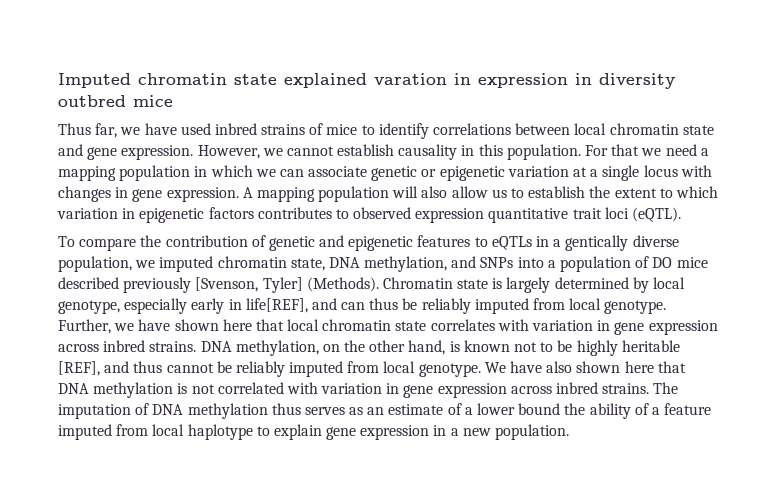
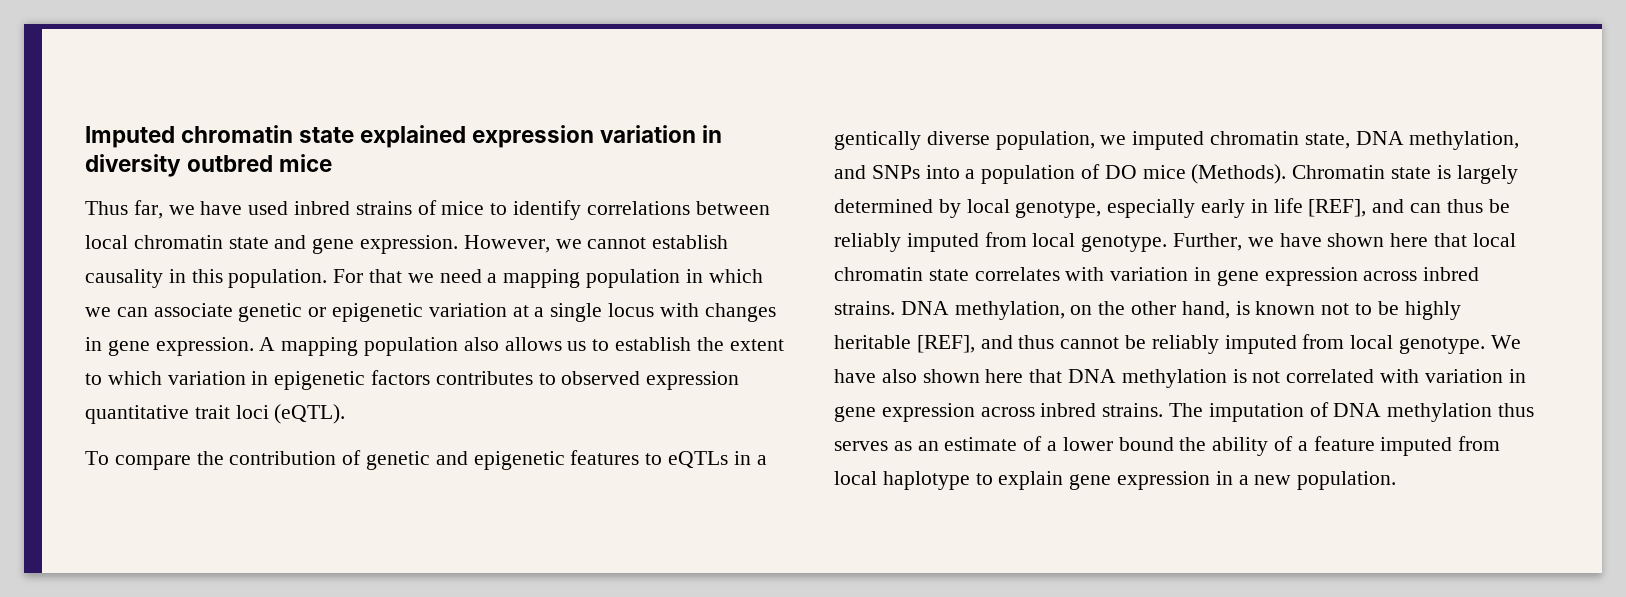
- Imputed chromatin state explained varation in expression in diversity outbred mice
+ Imputed chromatin state explained expression variation in diversity outbred mice
- A mapping population will also allow us to establish the extent to which variation in epigenetic factors contributes to observed expression quantitative trait loci (eQTL).
+ A mapping population also allows us to establish the extent to which variation in epigenetic factors contributes to observed expression quantitative trait loci (eQTL).
- To compare the contribution of genetic and epigenetic features to eQTLs in a gentically diverse population, we imputed chromatin state, DNA methylation, and SNPs into a population of DO mice described previously [Svenson, Tyler] (Methods).
+ To compare the contribution of genetic and epigenetic features to eQTLs in a gentically diverse population, we imputed chromatin state, DNA methylation, and SNPs into a population of DO mice (Methods).
- Chromatin state is largely determined by local genotype, especially early in life[REF], and can thus be reliably imputed from local genotype.
+ Chromatin state is largely determined by local genotype, especially early in life [REF], and can thus be reliably imputed from local genotype.

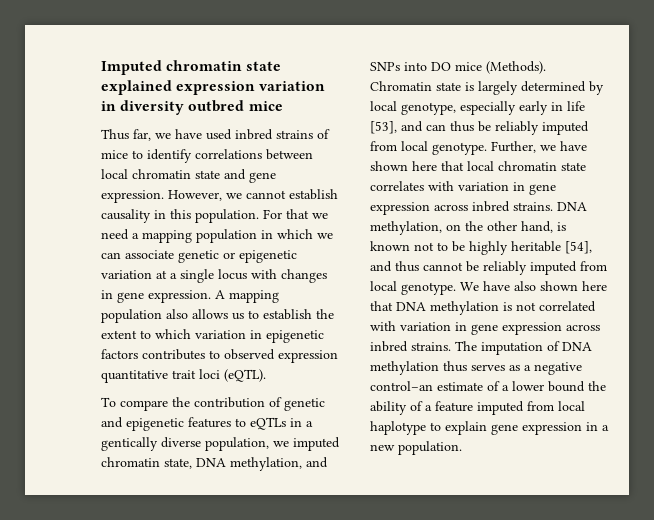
- To compare the contribution of genetic and epigenetic features to eQTLs in a gentically diverse population, we imputed chromatin state, DNA methylation, and SNPs into a population of DO mice (Methods).
+ To compare the contribution of genetic and epigenetic features to eQTLs in a gentically diverse population, we imputed chromatin state, DNA methylation, and SNPs into DO mice (Methods).
- Chromatin state is largely determined by local genotype, especially early in life [REF], and can thus be reliably imputed from local genotype.
+ Chromatin state is largely determined by local genotype, especially early in life [53], and can thus be reliably imputed from local genotype.
- DNA methylation, on the other hand, is known not to be highly heritable [REF], and thus cannot be reliably imputed from local genotype.
+ DNA methylation, on the other hand, is known not to be highly heritable [54], and thus cannot be reliably imputed from local genotype.
- The imputation of DNA methylation thus serves as an estimate of a lower bound the ability of a feature imputed from local haplotype to explain gene expression in a new population.
+ The imputation of DNA methylation thus serves as a negative control–an estimate of a lower bound the ability of a feature imputed from local haplotype to explain gene expression in a new population.

